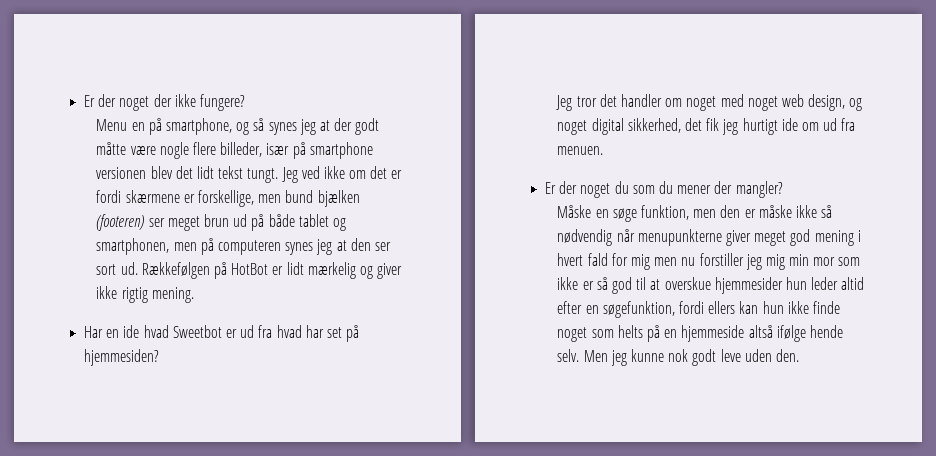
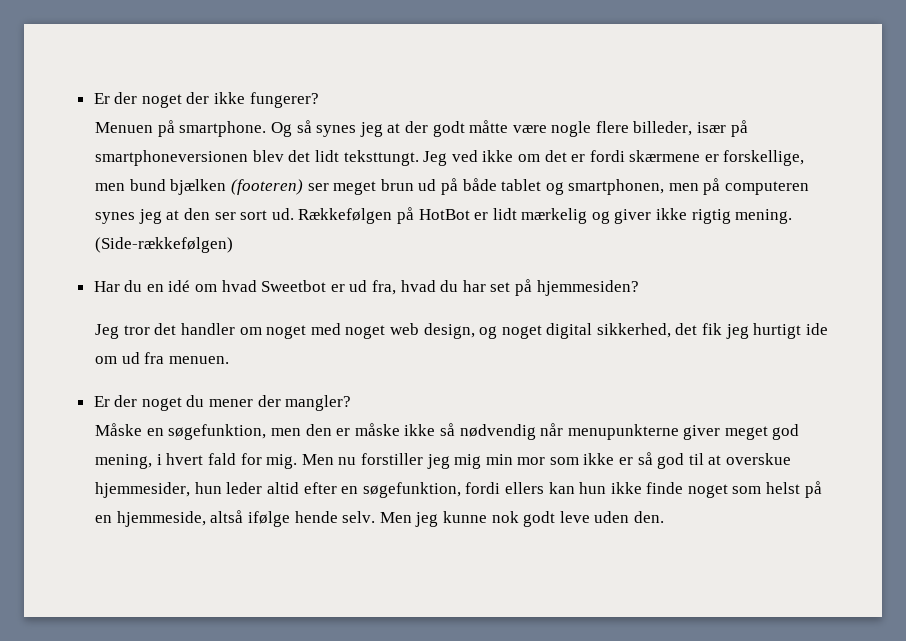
- Er der noget der ikke fungere?
- Menu en på smartphone, og så synes jeg at der godt måtte være nogle flere billeder, især på smartphone versionen blev det lidt tekst tungt.
+ Er der noget der ikke fungerer?
+ Menuen på smartphone. Og så synes jeg at der godt måtte være nogle flere billeder, især på smartphoneversionen blev det lidt teksttungt.
+ (Side-rækkefølgen)
- Har en ide hvad Sweetbot er ud fra hvad har set på hjemmesiden?
+ Har du en idé om hvad Sweetbot er ud fra, hvad du har set på hjemmesiden?
- Er der noget du som du mener der mangler?
+ Er der noget du mener der mangler?
- Måske en søge funktion, men den er måske ikke så nødvendig når menupunkterne giver meget god mening i hvert fald for mig men nu forstiller jeg mig min mor som ikke er så god til at overskue hjemmesider hun leder altid efter en søgefunktion, fordi ellers kan hun ikke finde noget som helts på en hjemmeside altså ifølge hende selv.
+ Måske en søgefunktion, men den er måske ikke så nødvendig når menupunkterne giver meget god mening, i hvert fald for mig. Men nu forstiller jeg mig min mor som ikke er så god til at overskue hjemmesider, hun leder altid efter en søgefunktion, fordi ellers kan hun ikke finde noget som helst på en hjemmeside, altså ifølge hende selv.

